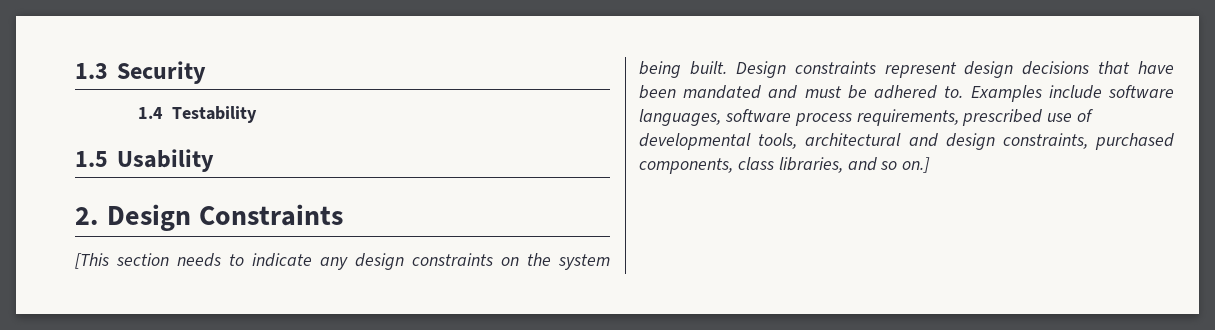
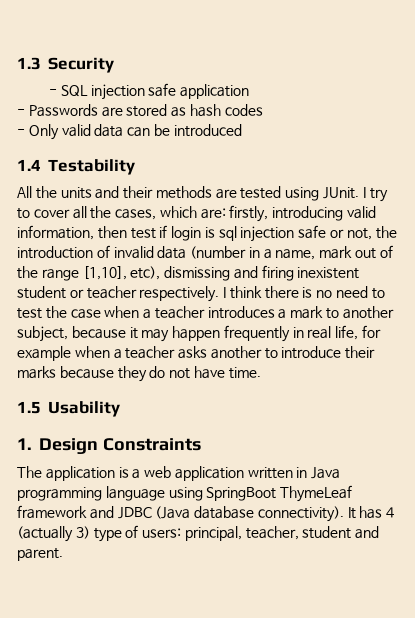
+ - SQL injection safe application
+ - Passwords are stored as hash codes
+ - Only valid data can be introduced
  1.4 Testability
+ All the units and their methods are tested using JUnit. I try to cover all the cases, which are: firstly, introducing valid information, then test if login is sql injection safe or not, the introduction of invalid data (number in a name, mark out of the range [1,10], etc), dismissing and firing inexistent student or teacher respectively. I think there is no need to test the case when a teacher introduces a mark to another subject, because it may happen frequently in real life, for example when a teacher asks another to introduce their marks because they do not have time.
- 2. Design Constraints
+ 1. Design Constraints
- [This section needs to indicate any design constraints on the system being built. Design constraints represent design decisions that have been mandated and must be adhered to. Examples include software languages, software process requirements, prescribed use of developmental tools, architectural and design constraints, purchased components, class libraries, and so on.]
+ The application is a web application written in Java programming language using SpringBoot ThymeLeaf framework and JDBC (Java database connectivity). It has 4 (actually 3) type of users: principal, teacher, student and parent.

